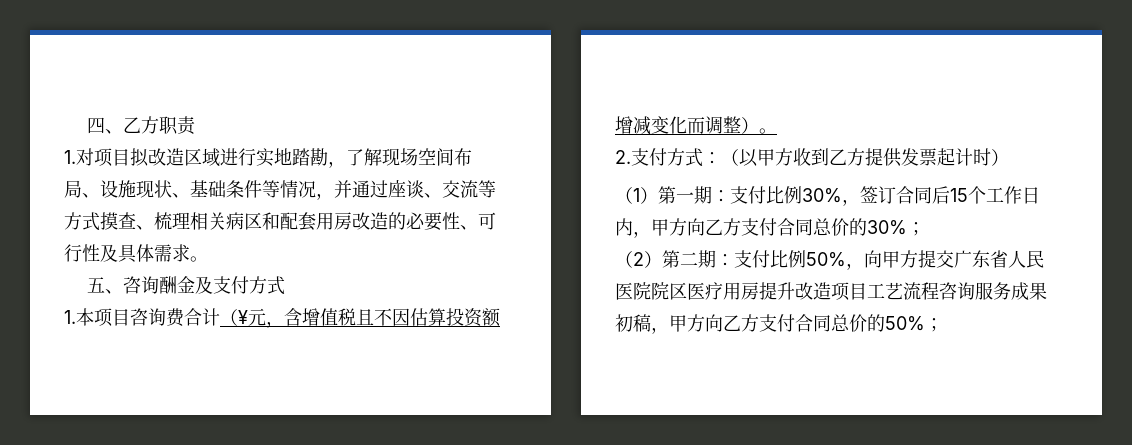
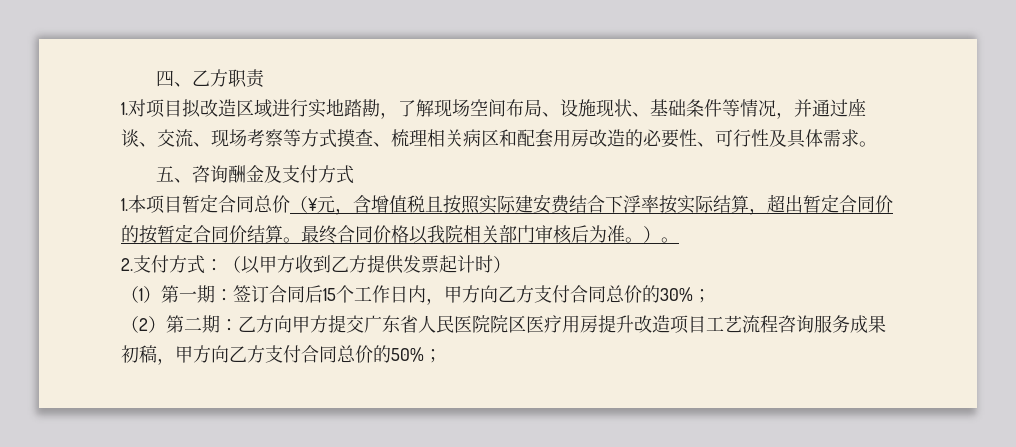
- 1.对项目拟改造区域进行实地踏勘，了解现场空间布局、设施现状、基础条件等情况，并通过座谈、交流等方式摸查、梳理相关病区和配套用房改造的必要性、可行性及具体需求。
+ 1.对项目拟改造区域进行实地踏勘，了解现场空间布局、设施现状、基础条件等情况，并通过座谈、交流、现场考察等方式摸查、梳理相关病区和配套用房改造的必要性、可行性及具体需求。
- 1.本项目咨询费合计（¥元，含增值税且不因估算投资额增减变化而调整）。
+ 1.本项目暂定合同总价（¥元，含增值税且按照实际建安费结合下浮率按实际结算，超出暂定合同价的按暂定合同价结算。最终合同价格以我院相关部门审核后为准。）。
- （1）第一期：支付比例30%，签订合同后15个工作日内，甲方向乙方支付合同总价的30%；
+ （1）第一期：签订合同后15个工作日内，甲方向乙方支付合同总价的30%；
- （2）第二期：支付比例50%，向甲方提交广东省人民医院院区医疗用房提升改造项目工艺流程咨询服务成果初稿，甲方向乙方支付合同总价的50%；
+ （2）第二期：乙方向甲方提交广东省人民医院院区医疗用房提升改造项目工艺流程咨询服务成果初稿，甲方向乙方支付合同总价的50%；

